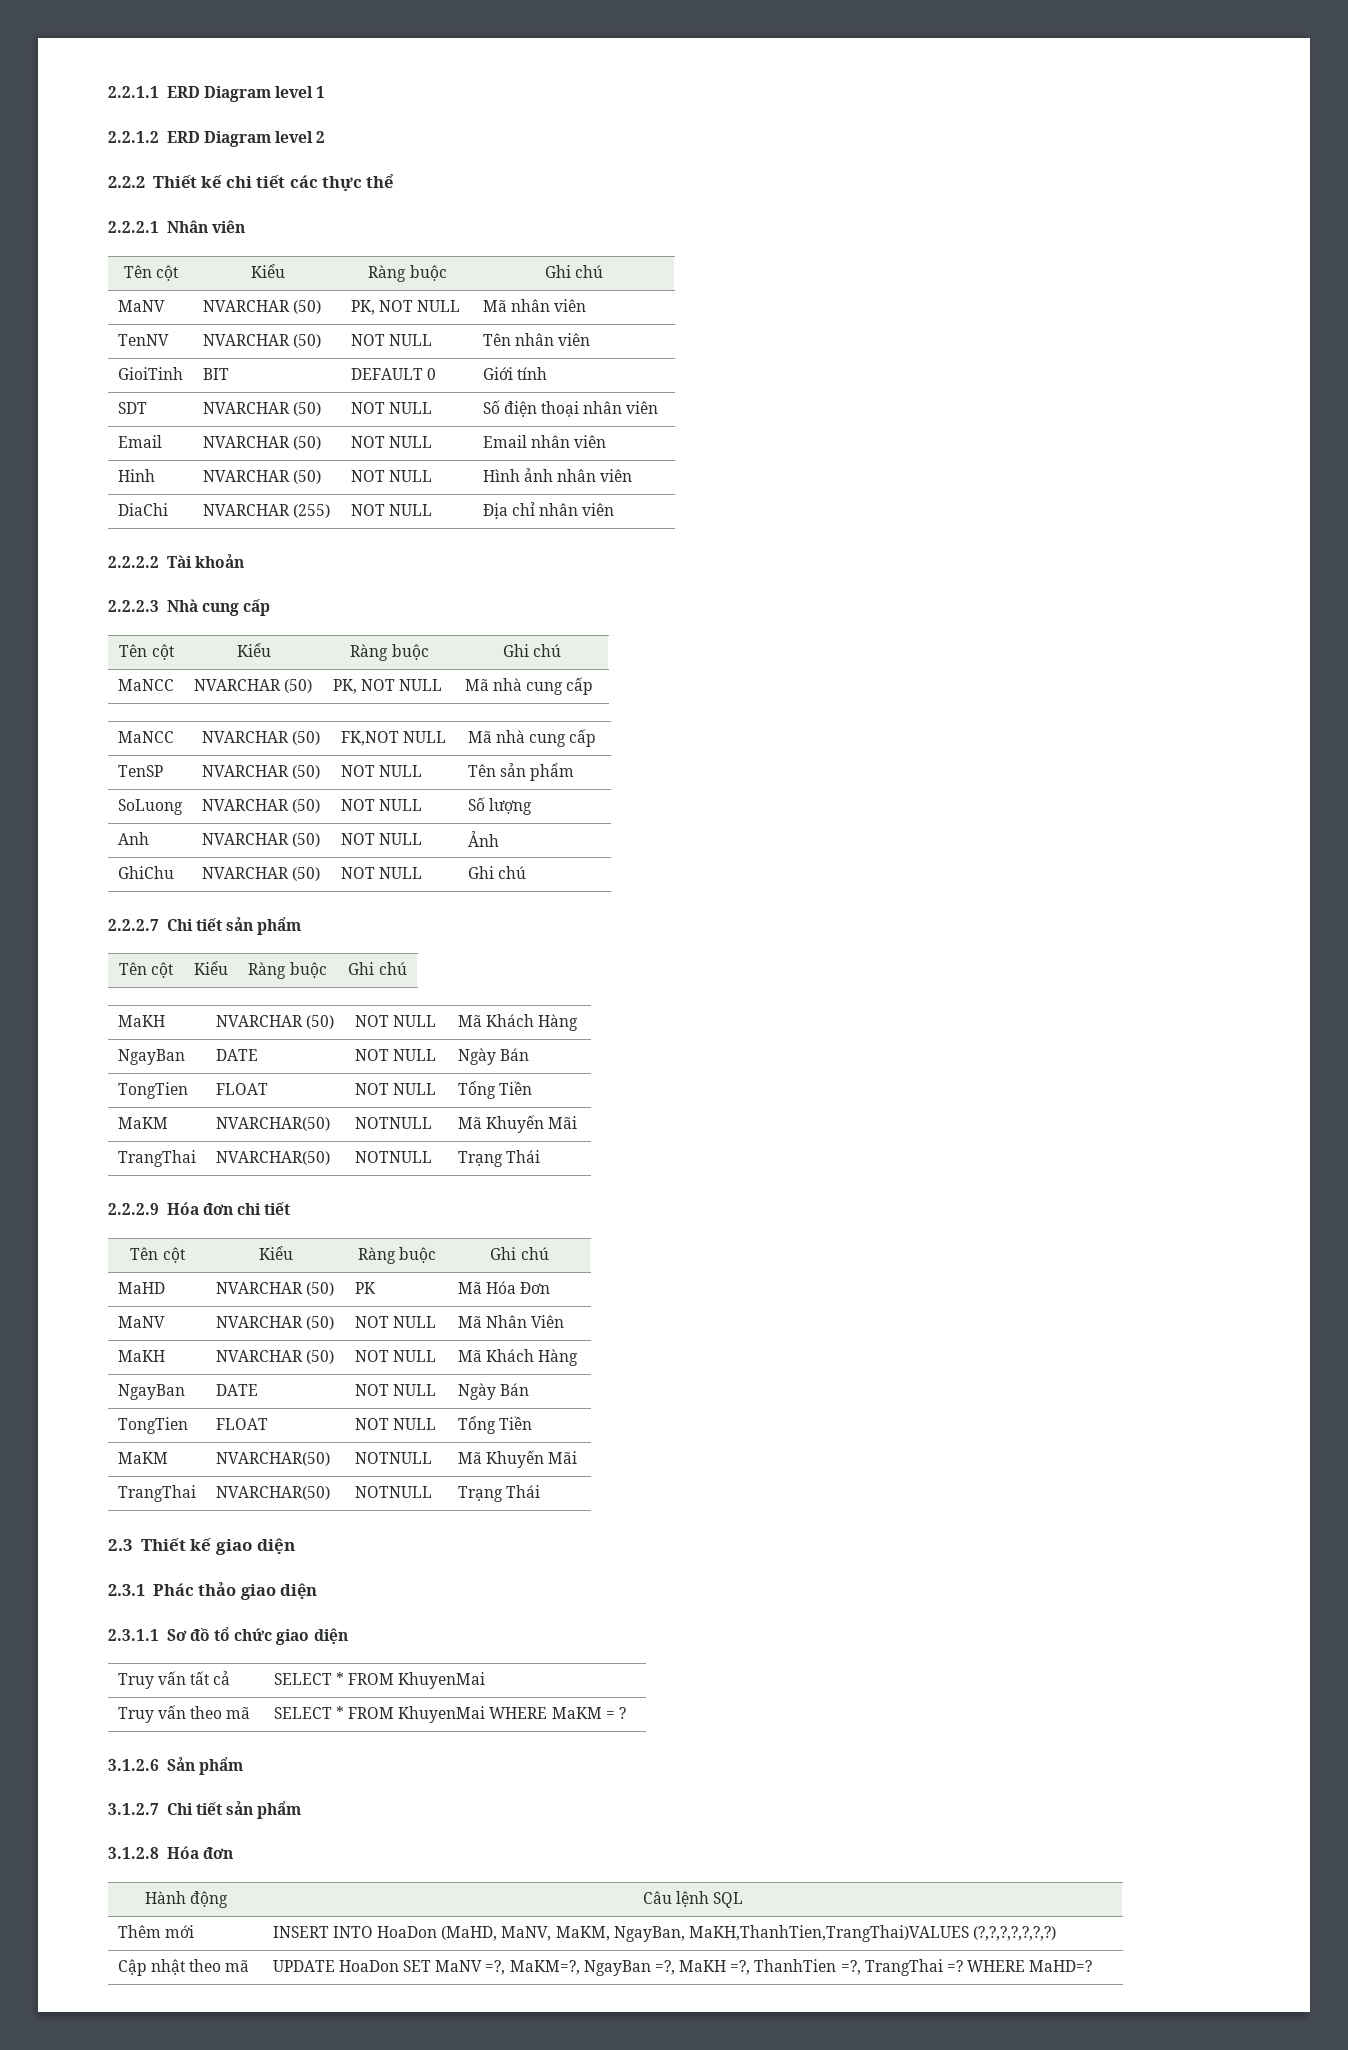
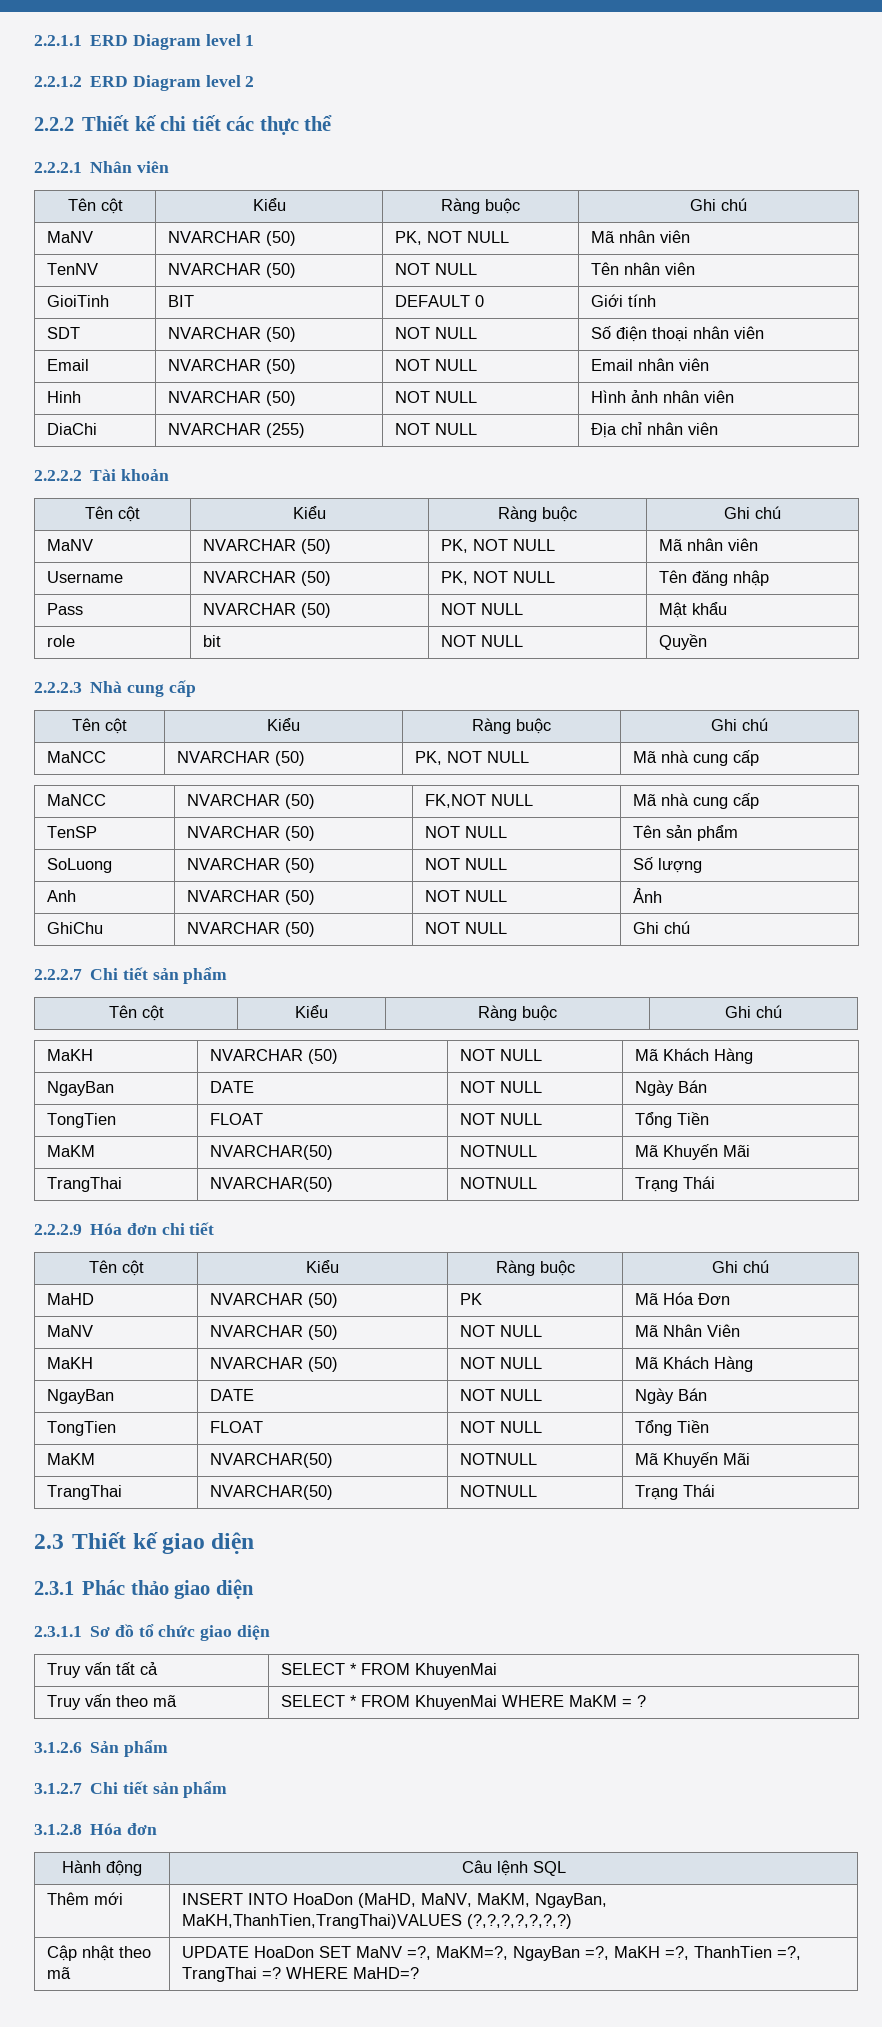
  2.2.2.2 Tài khoản
+ Tên cột | Kiểu | Ràng buộc | Ghi chú
+ MaNV | NVARCHAR (50) | PK, NOT NULL | Mã nhân viên
+ Username | NVARCHAR (50) | PK, NOT NULL | Tên đăng nhập
+ Pass | NVARCHAR (50) | NOT NULL | Mật khẩu
+ role | bit | NOT NULL | Quyền

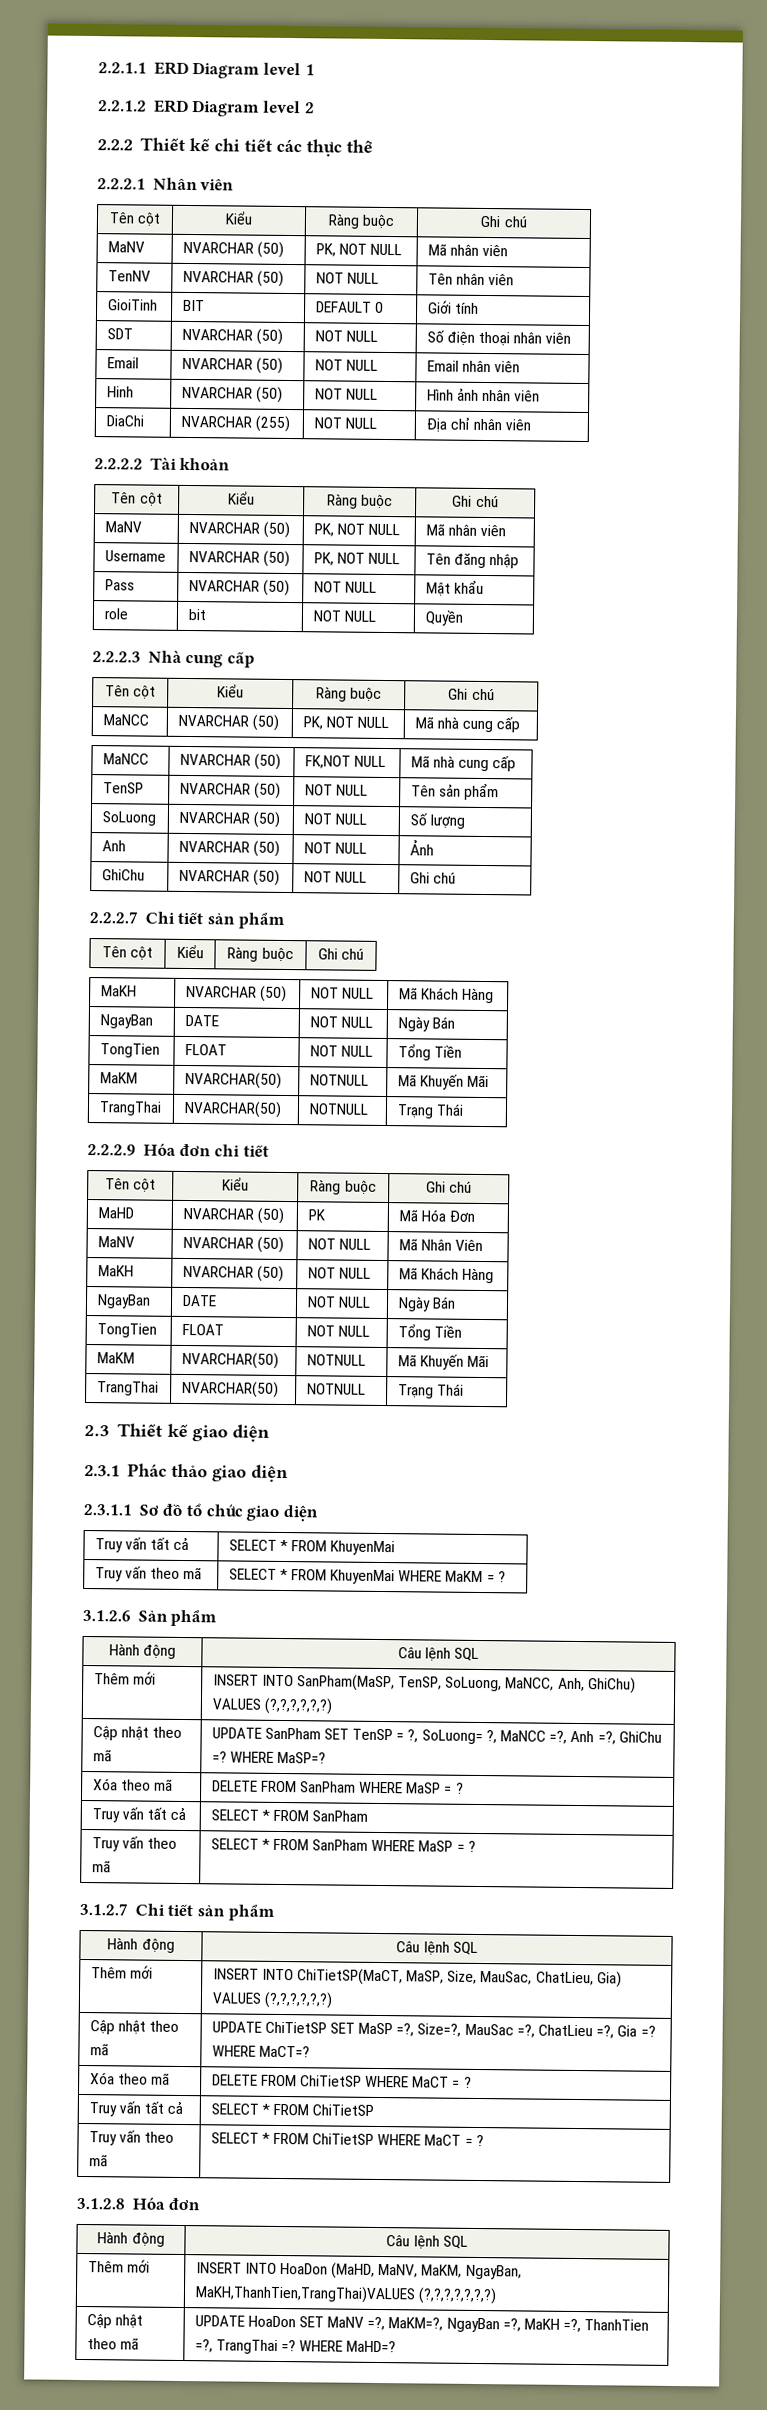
  3.1.2.6 Sản phẩm
+ Hành động | Câu lệnh SQL
+ Thêm mới | INSERT INTO SanPham(MaSP, TenSP, SoLuong, MaNCC, Anh, GhiChu) VALUES (?,?,?,?,?,?)
+ Cập nhật theo mã | UPDATE SanPham SET TenSP = ?, SoLuong= ?, MaNCC =?, Anh =?, GhiChu =? WHERE MaSP=?
+ Xóa theo mã | DELETE FROM SanPham WHERE MaSP = ?
+ Truy vấn tất cả | SELECT * FROM SanPham
+ Truy vấn theo mã | SELECT * FROM SanPham WHERE MaSP = ?
  3.1.2.7 Chi tiết sản phẩm
+ Hành động | Câu lệnh SQL
+ Thêm mới | INSERT INTO ChiTietSP(MaCT, MaSP, Size, MauSac, ChatLieu, Gia) VALUES (?,?,?,?,?,?)
+ Cập nhật theo mã | UPDATE ChiTietSP SET MaSP =?, Size=?, MauSac =?, ChatLieu =?, Gia =? WHERE MaCT=?
+ Xóa theo mã | DELETE FROM ChiTietSP WHERE MaCT = ?
+ Truy vấn tất cả | SELECT * FROM ChiTietSP
+ Truy vấn theo mã | SELECT * FROM ChiTietSP WHERE MaCT = ?

